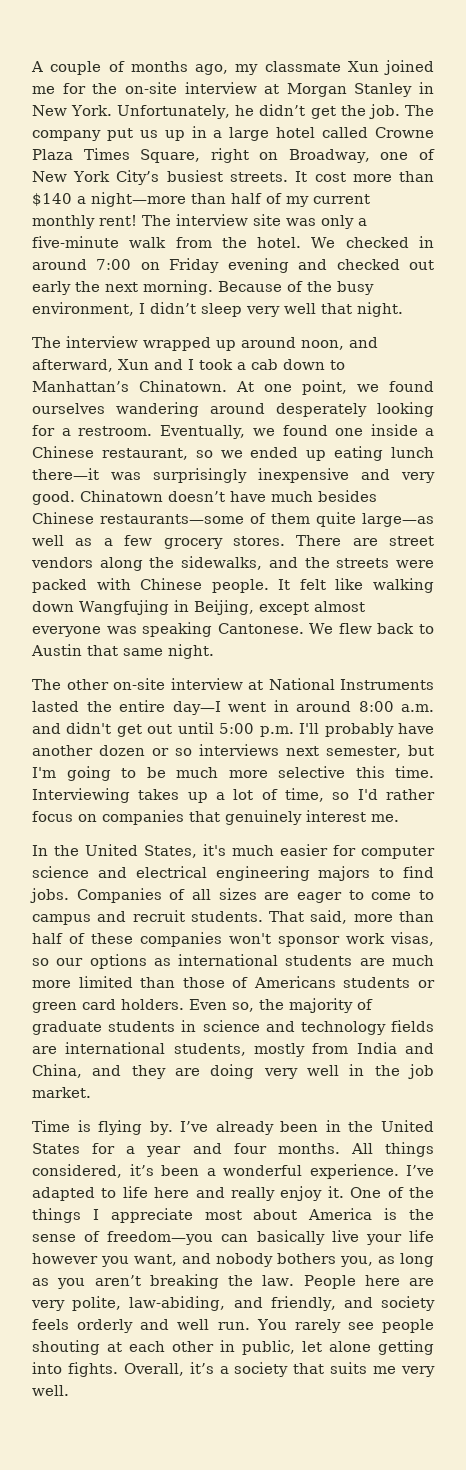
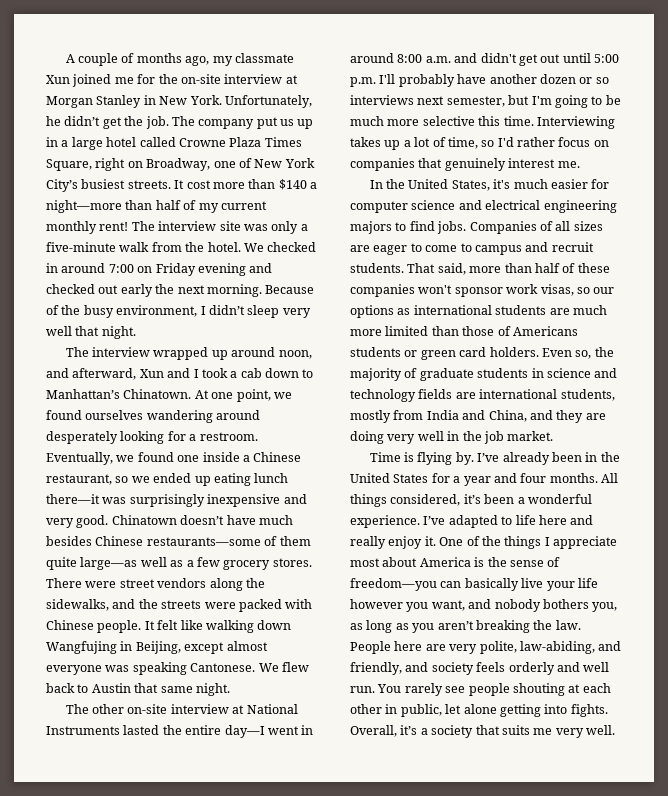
- There are street vendors along the sidewalks, and the streets were packed with Chinese people.
+ There were street vendors along the sidewalks, and the streets were packed with Chinese people.

